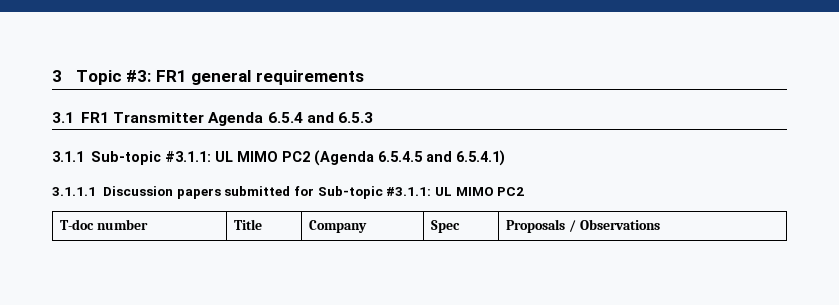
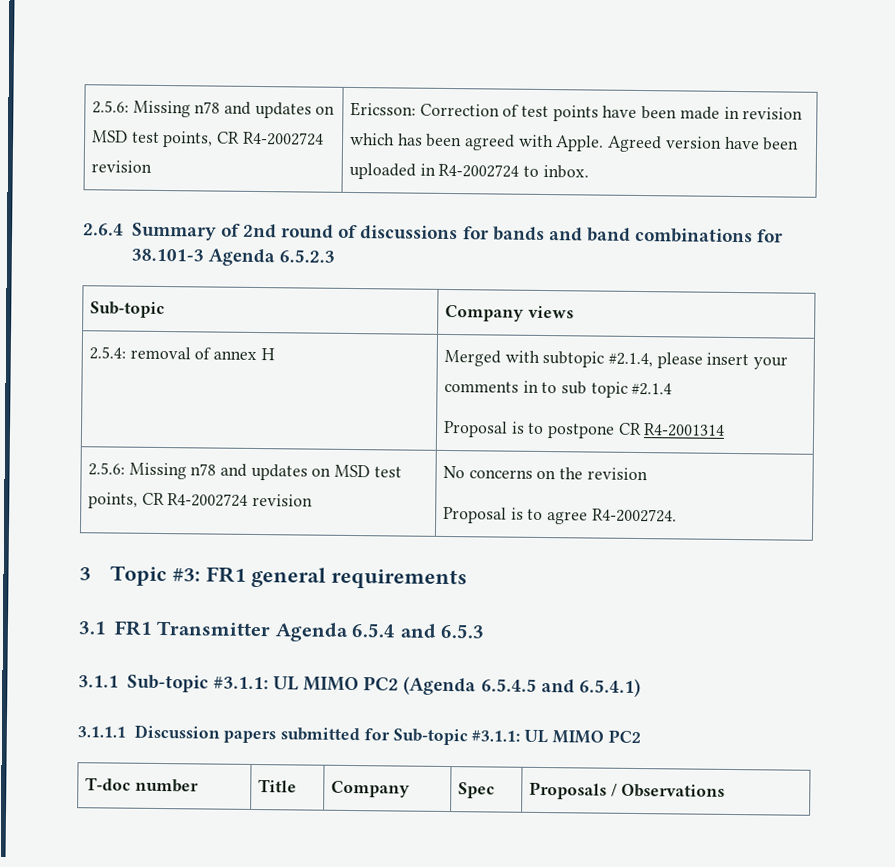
+ 2.5.6: Missing n78 and updates on MSD test points, CR R4-2002724 revision | Ericsson: Correction of test points have been made in revision which has been agreed with Apple. Agreed version have been uploaded in R4-2002724 to inbox.
+ 2.6.4 Summary of 2nd round of discussions for bands and band combinations for 38.101-3 Agenda 6.5.2.3
+ Sub-topic | Company views
+ 2.5.4: removal of annex H | Merged with subtopic #2.1.4, please insert your comments in to sub topic #2.1.4
+ Proposal is to postpone CR R4-2001314
+ 2.5.6: Missing n78 and updates on MSD test points, CR R4-2002724 revision | No concerns on the revision
+ Proposal is to agree R4-2002724.

